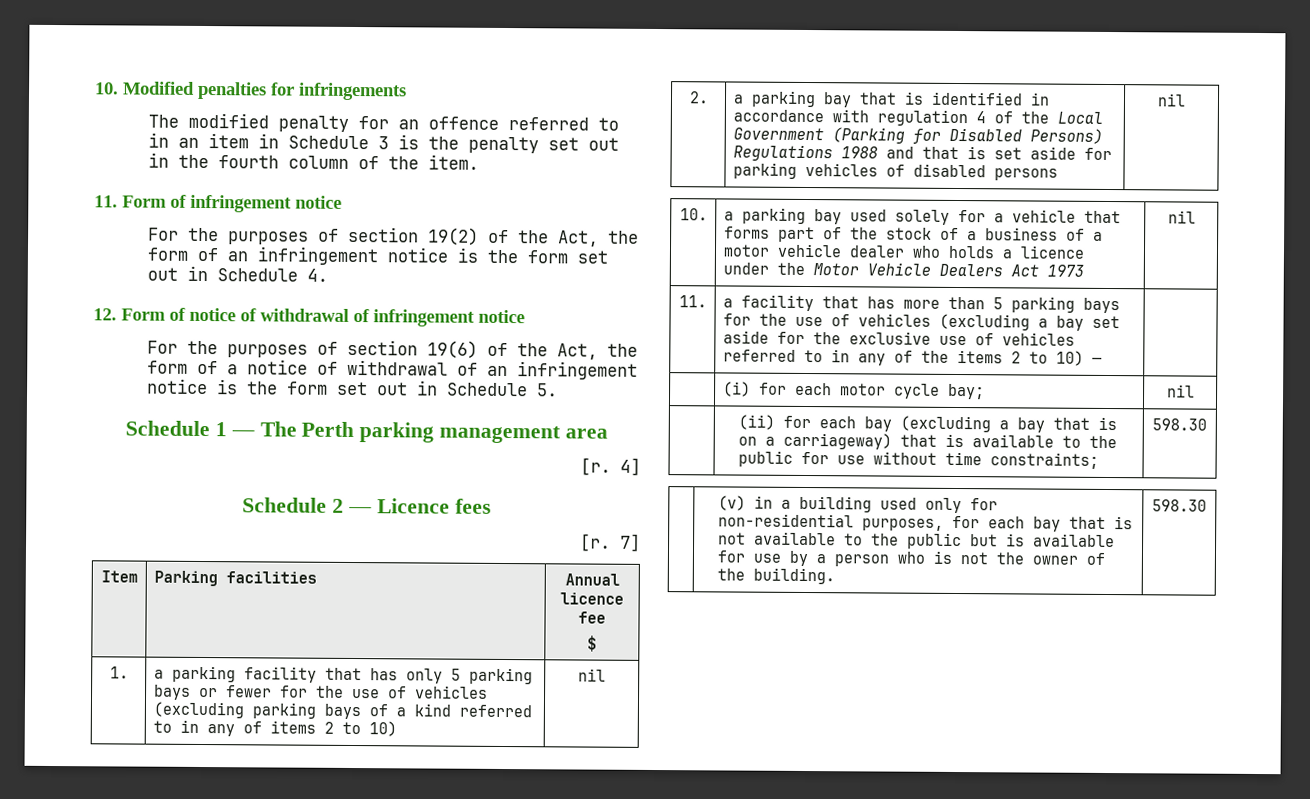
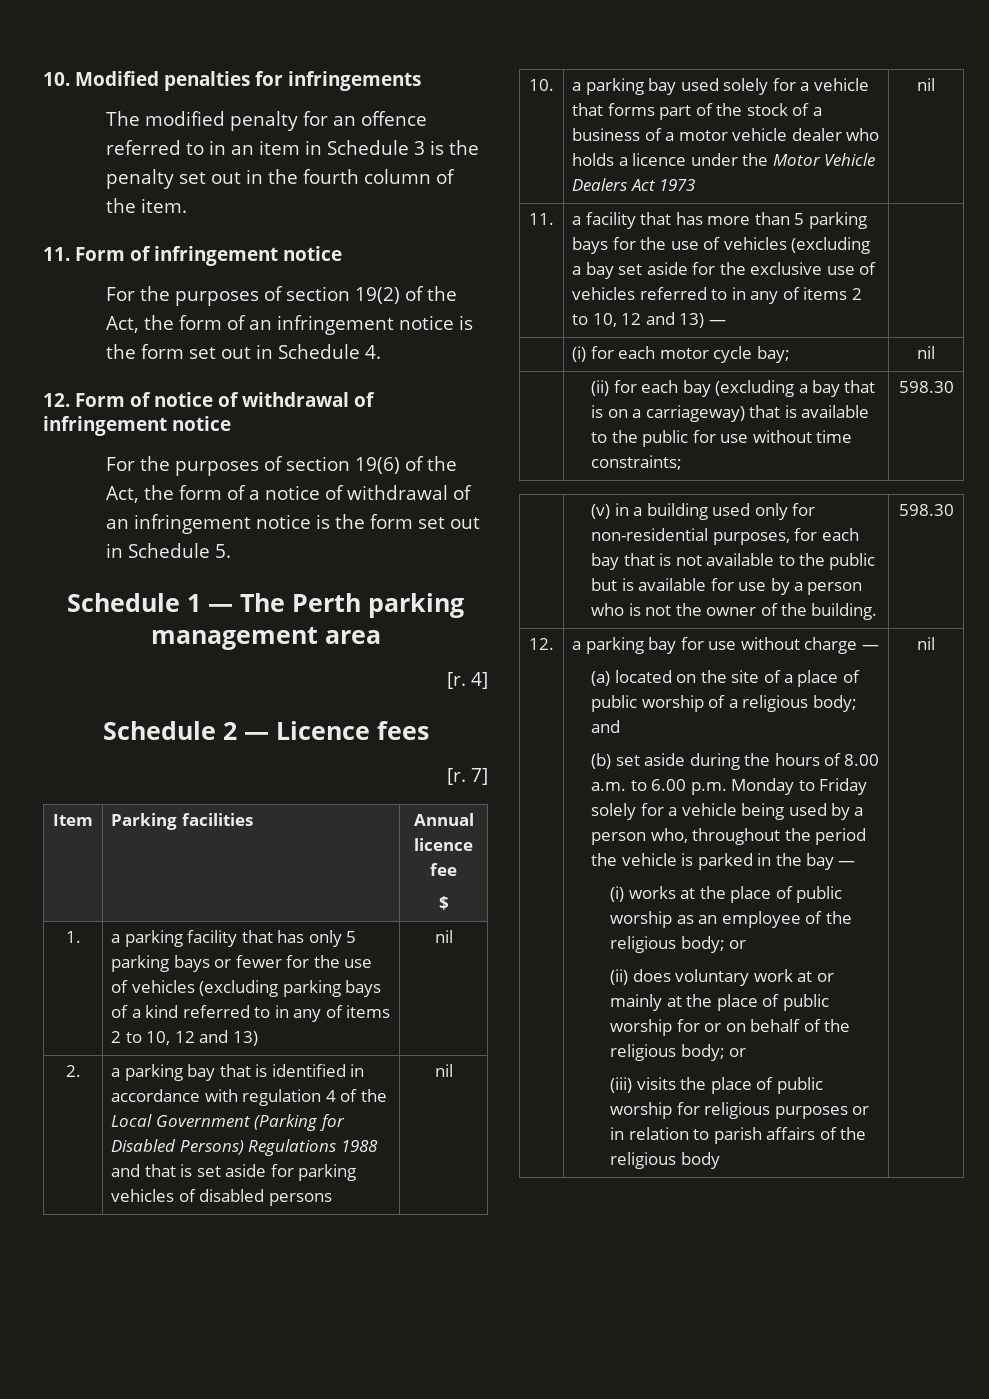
- 1. | a parking facility that has only 5 parking bays or fewer for the use of vehicles (excluding parking bays of a kind referred to in any of items 2 to 10) | nil
+ 1. | a parking facility that has only 5 parking bays or fewer for the use of vehicles (excluding parking bays of a kind referred to in any of items 2 to 10, 12 and 13) | nil
- 11. | a facility that has more than 5 parking bays for the use of vehicles (excluding a bay set aside for the exclusive use of vehicles referred to in any of the items 2 to 10) — |
+ 11. | a facility that has more than 5 parking bays for the use of vehicles (excluding a bay set aside for the exclusive use of vehicles referred to in any of items 2 to 10, 12 and 13) — |
+ 12. | a parking bay for use without charge —
+ (a) located on the site of a place of public worship of a religious body; and
+ (b) set aside during the hours of 8.00 a.m. to 6.00 p.m. Monday to Friday solely for a vehicle being used by a person who, throughout the period the vehicle is parked in the bay —
+ (i) works at the place of public worship as an employee of the religious body; or
+ (ii) does voluntary work at or mainly at the place of public worship for or on behalf of the religious body; or
+ (iii) visits the place of public worship for religious purposes or in relation to parish affairs of the religious body | nil

